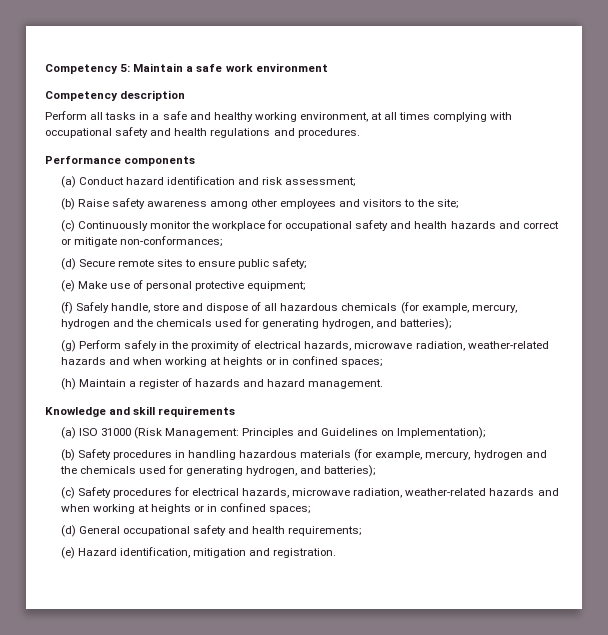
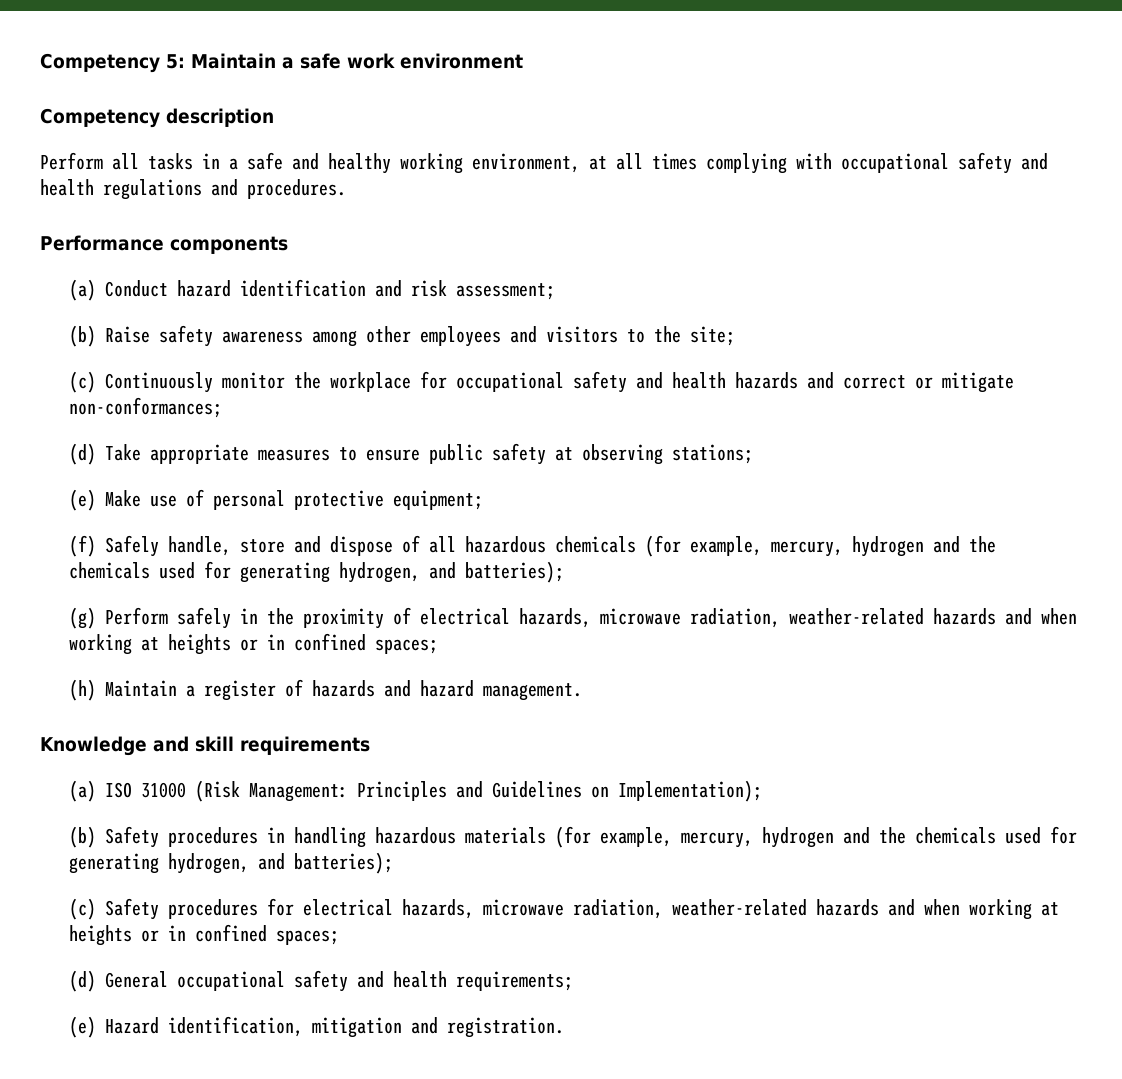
- (d) Secure remote sites to ensure public safety;
+ (d) Take appropriate measures to ensure public safety at observing stations;

